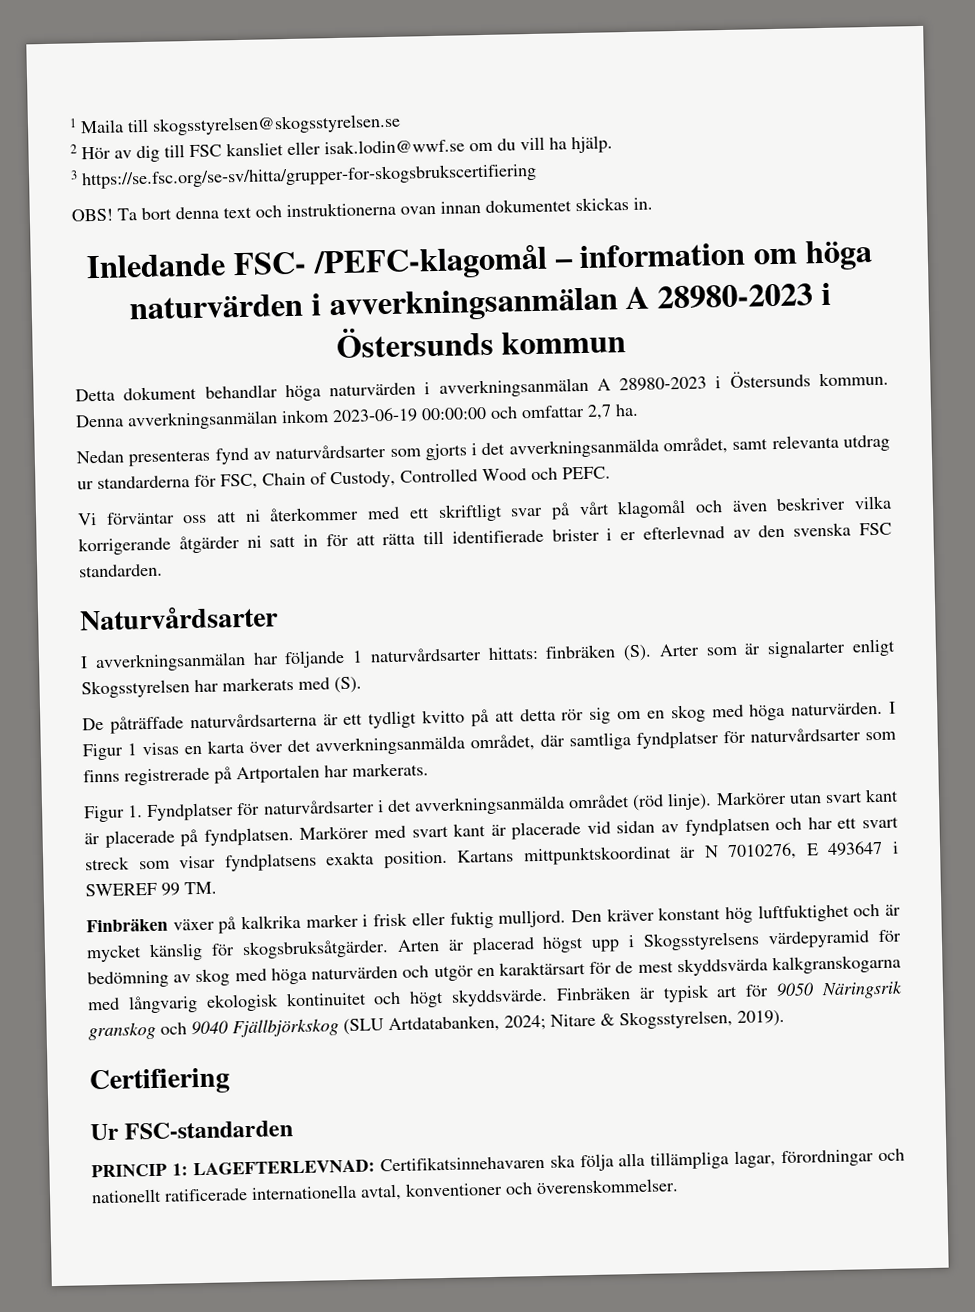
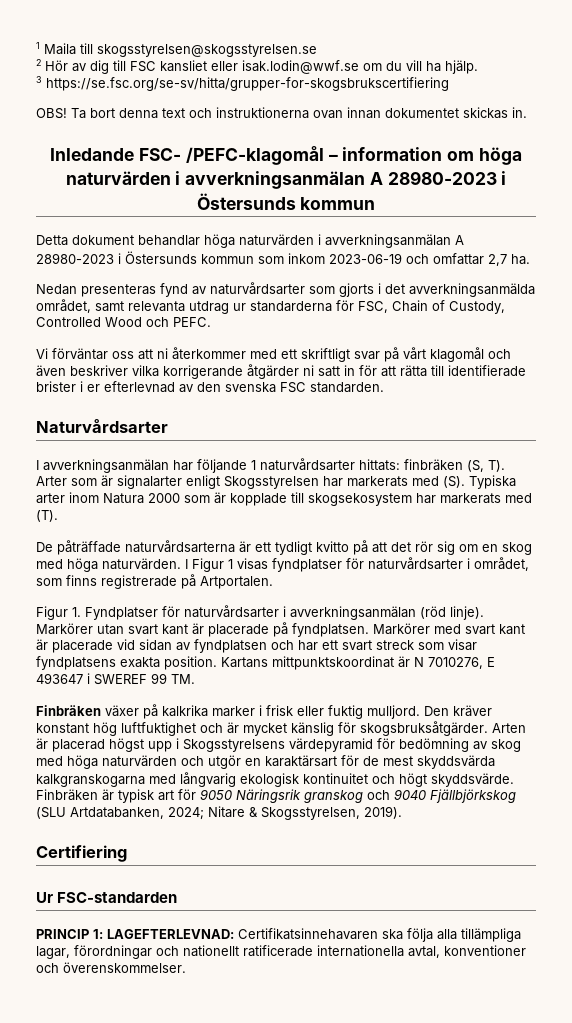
- Detta dokument behandlar höga naturvärden i avverkningsanmälan A 28980-2023 i Östersunds kommun. Denna avverkningsanmälan inkom 2023-06-19 00:00:00 och omfattar 2,7 ha.
+ Detta dokument behandlar höga naturvärden i avverkningsanmälan A 28980-2023 i Östersunds kommun som inkom 2023-06-19 och omfattar 2,7 ha.
- I avverkningsanmälan har följande 1 naturvårdsarter hittats: finbräken (S). Arter som är signalarter enligt Skogsstyrelsen har markerats med (S).
+ I avverkningsanmälan har följande 1 naturvårdsarter hittats: finbräken (S, T). Arter som är signalarter enligt Skogsstyrelsen har markerats med (S). Typiska arter inom Natura 2000 som är kopplade till skogsekosystem har markerats med (T).
- De påträffade naturvårdsarterna är ett tydligt kvitto på att detta rör sig om en skog med höga naturvärden.
+ De påträffade naturvårdsarterna är ett tydligt kvitto på att det rör sig om en skog med höga naturvärden.
- I Figur 1 visas en karta över det avverkningsanmälda området, där samtliga fyndplatser för naturvårdsarter som finns registrerade på Artportalen har markerats.
+ I Figur 1 visas fyndplatser för naturvårdsarter i området, som finns registrerade på Artportalen.
- Figur 1. Fyndplatser för naturvårdsarter i det avverkningsanmälda området (röd linje).
+ Figur 1. Fyndplatser för naturvårdsarter i avverkningsanmälan (röd linje).

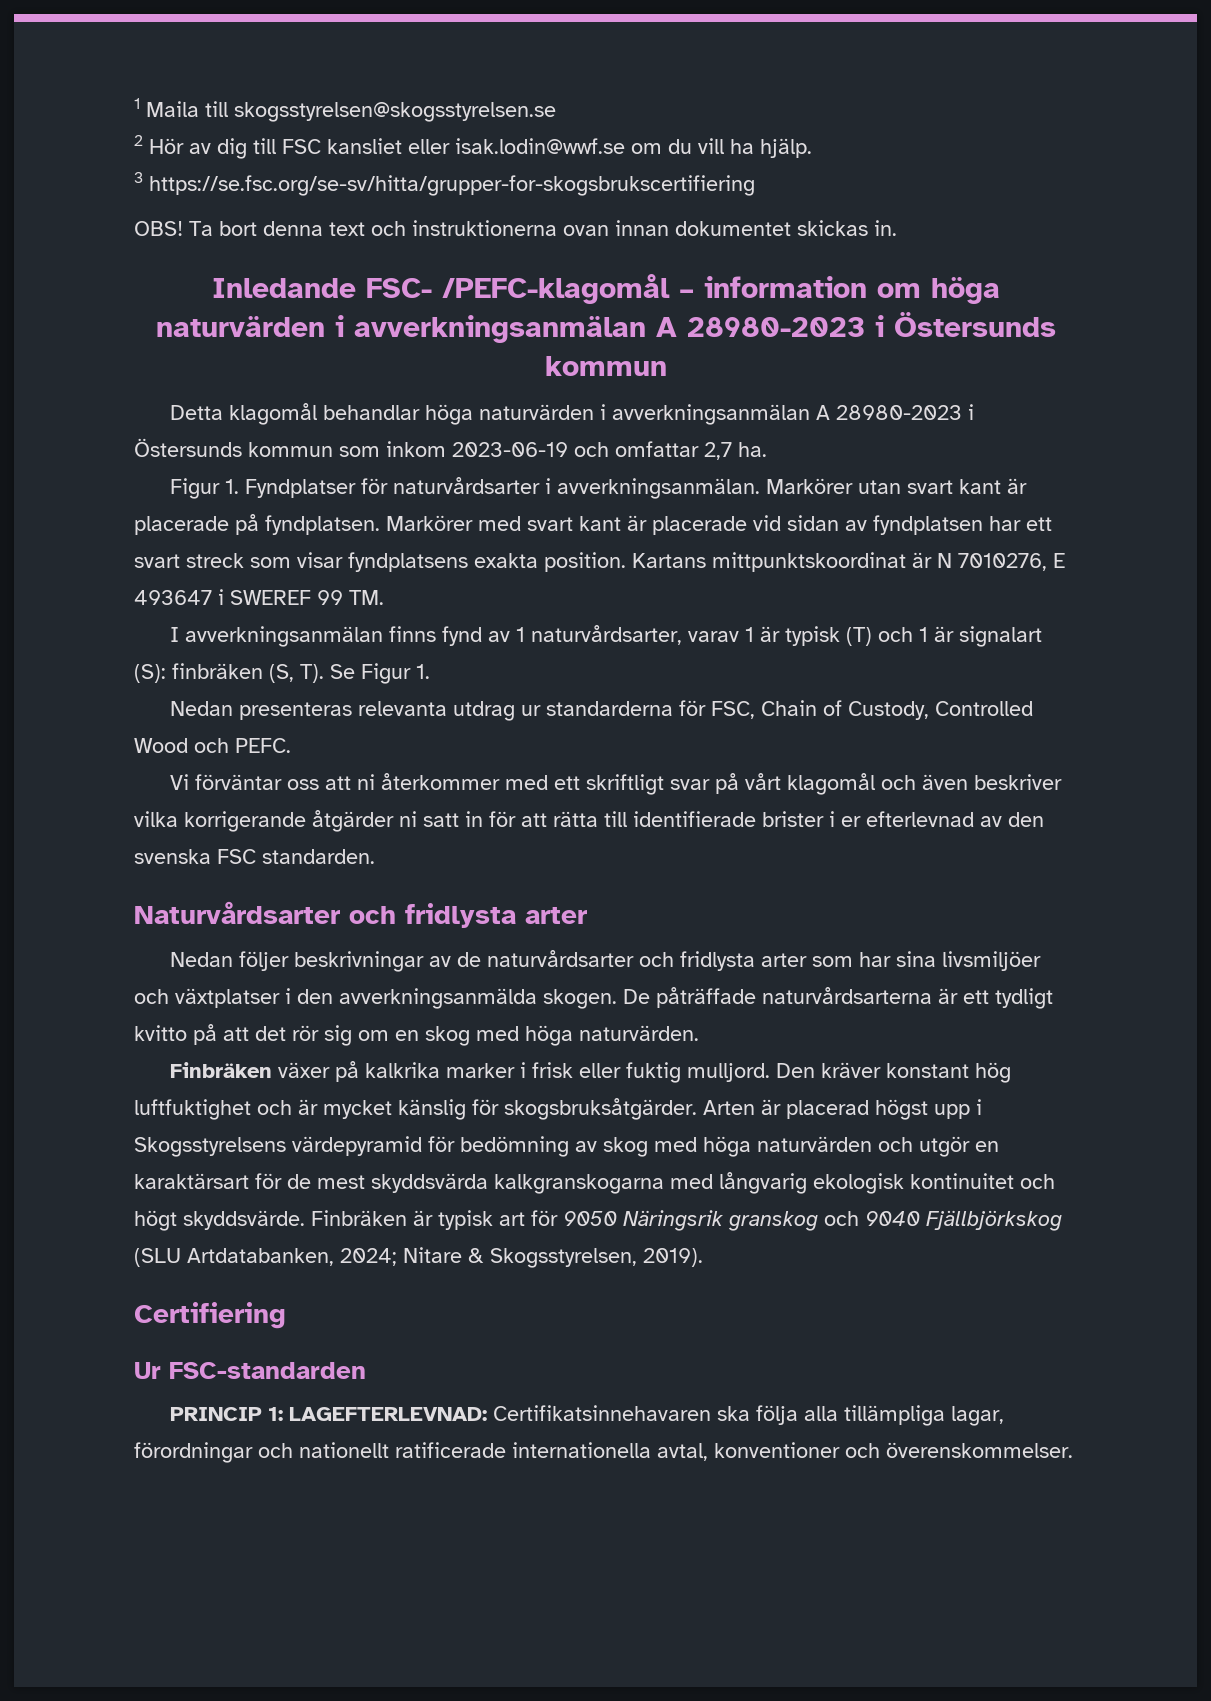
- Detta dokument behandlar höga naturvärden i avverkningsanmälan A 28980-2023 i Östersunds kommun som inkom 2023-06-19 och omfattar 2,7 ha.
+ Detta klagomål behandlar höga naturvärden i avverkningsanmälan A 28980-2023 i Östersunds kommun som inkom 2023-06-19 och omfattar 2,7 ha.
- Nedan presenteras fynd av naturvårdsarter som gjorts i det avverkningsanmälda området, samt relevanta utdrag ur standarderna för FSC, Chain of Custody, Controlled Wood och PEFC.
+ Figur 1. Fyndplatser för naturvårdsarter i avverkningsanmälan. Markörer utan svart kant är placerade på fyndplatsen. Markörer med svart kant är placerade vid sidan av fyndplatsen har ett svart streck som visar fyndplatsens exakta position. Kartans mittpunktskoordinat är N 7010276, E 493647 i SWEREF 99 TM.
+ I avverkningsanmälan finns fynd av 1 naturvårdsarter, varav 1 är typisk (T) och 1 är signalart (S): finbräken (S, T). Se Figur 1.
+ Nedan presenteras relevanta utdrag ur standarderna för FSC, Chain of Custody, Controlled Wood och PEFC.
- Naturvårdsarter
- I avverkningsanmälan har följande 1 naturvårdsarter hittats: finbräken (S, T). Arter som är signalarter enligt Skogsstyrelsen har markerats med (S). Typiska arter inom Natura 2000 som är kopplade till skogsekosystem har markerats med (T).
- De påträffade naturvårdsarterna är ett tydligt kvitto på att det rör sig om en skog med höga naturvärden. I Figur 1 visas fyndplatser för naturvårdsarter i området, som finns registrerade på Artportalen.
- Figur 1. Fyndplatser för naturvårdsarter i avverkningsanmälan (röd linje). Markörer utan svart kant är placerade på fyndplatsen. Markörer med svart kant är placerade vid sidan av fyndplatsen och har ett svart streck som visar fyndplatsens exakta position. Kartans mittpunktskoordinat är N 7010276, E 493647 i SWEREF 99 TM.
+ Naturvårdsarter och fridlysta arter
+ Nedan följer beskrivningar av de naturvårdsarter och fridlysta arter som har sina livsmiljöer och växtplatser i den avverkningsanmälda skogen. De påträffade naturvårdsarterna är ett tydligt kvitto på att det rör sig om en skog med höga naturvärden.

